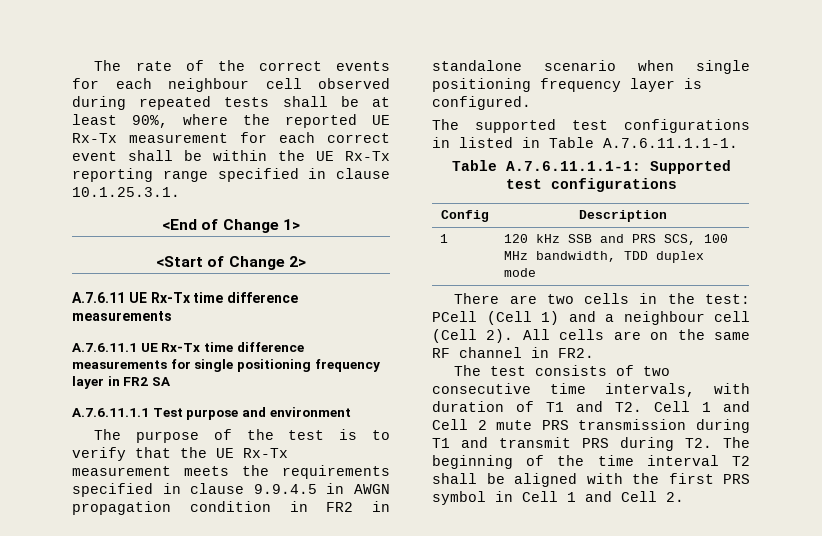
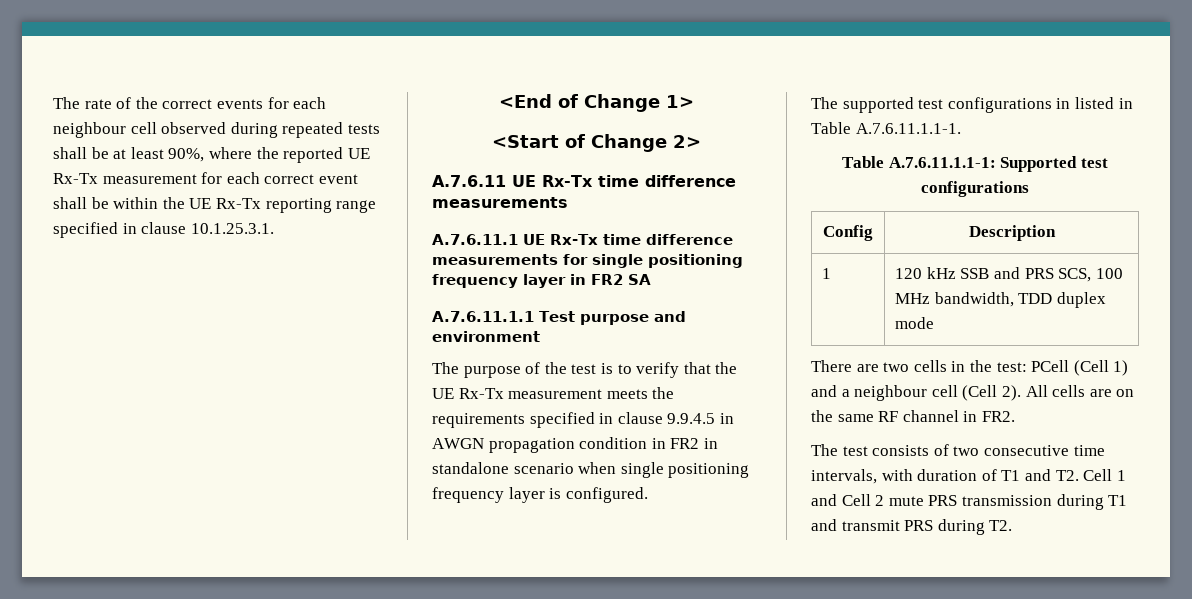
- The test consists of two consecutive time intervals, with duration of T1 and T2. Cell 1 and Cell 2 mute PRS transmission during T1 and transmit PRS during T2. The beginning of the time interval T2 shall be aligned with the first PRS symbol in Cell 1 and Cell 2.
+ The test consists of two consecutive time intervals, with duration of T1 and T2. Cell 1 and Cell 2 mute PRS transmission during T1 and transmit PRS during T2.

